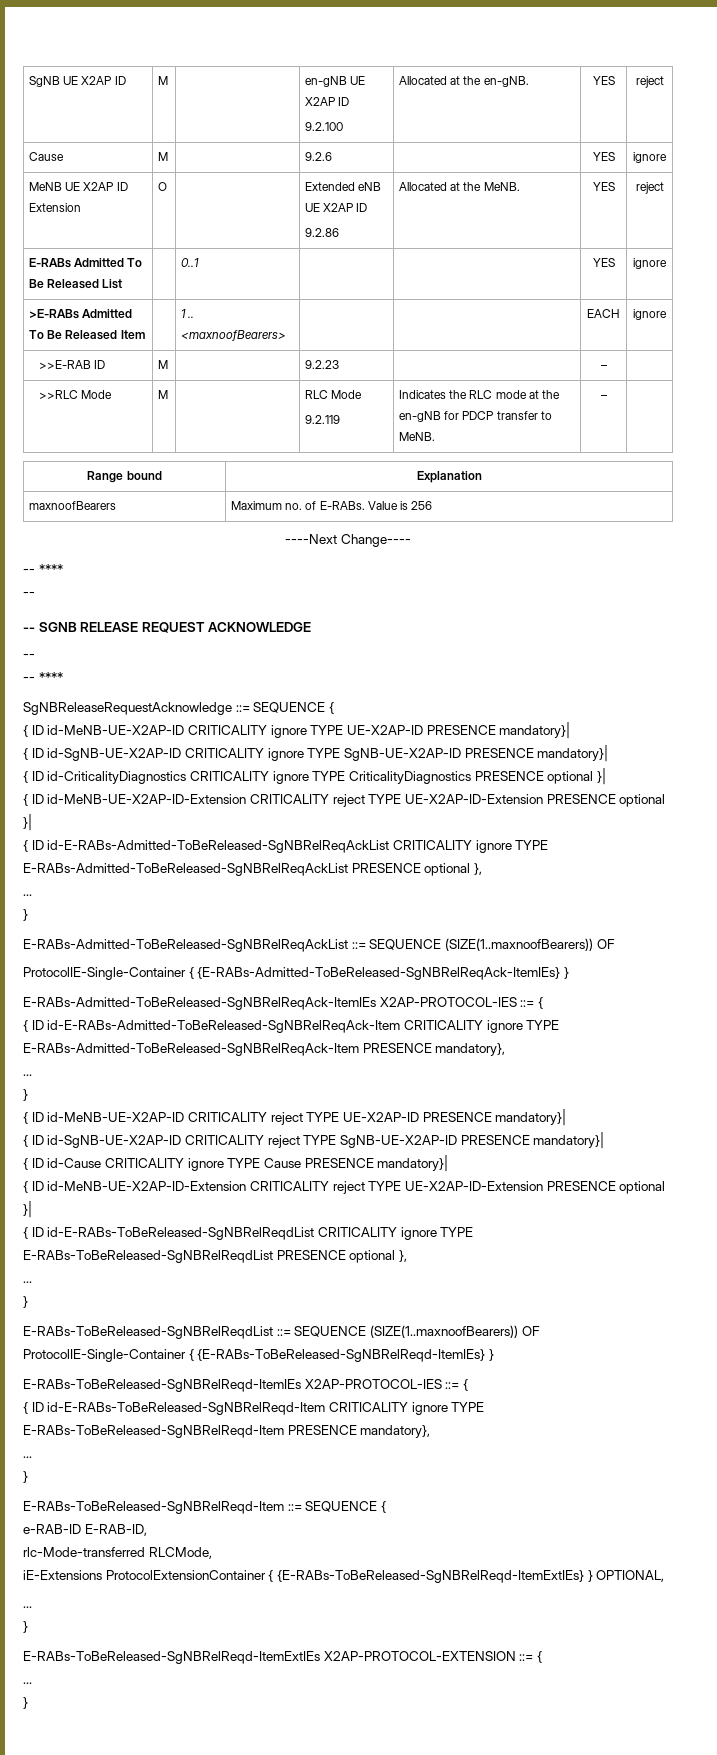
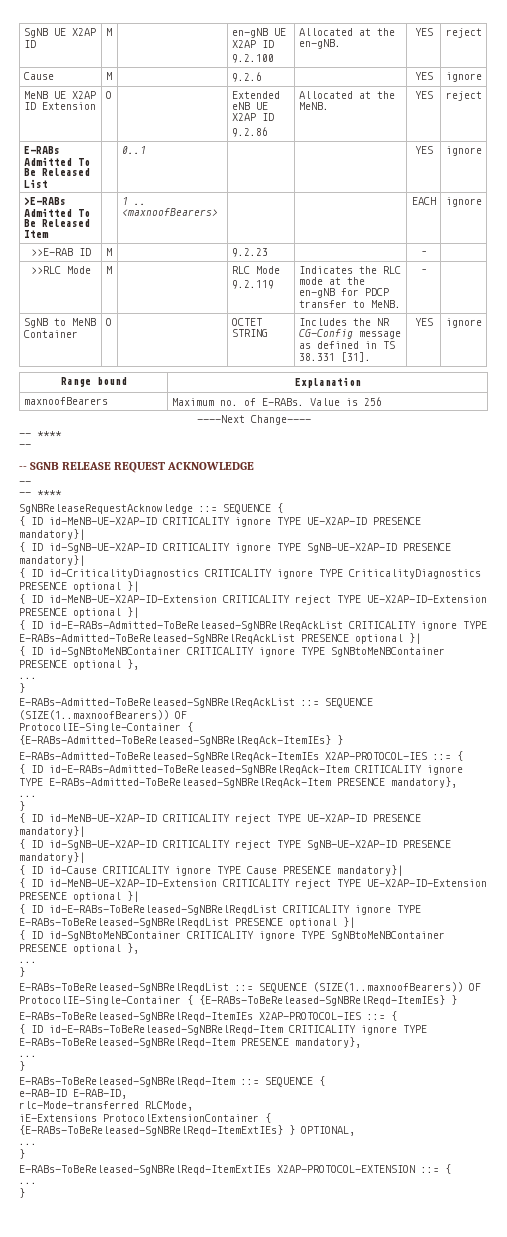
+ SgNB to MeNB Container | O | | OCTET STRING | Includes the NR CG-Config message as defined in TS 38.331 [31]. | YES | ignore
- { ID id-E-RABs-Admitted-ToBeReleased-SgNBRelReqAckList CRITICALITY ignore TYPE E-RABs-Admitted-ToBeReleased-SgNBRelReqAckList PRESENCE optional },
+ { ID id-E-RABs-Admitted-ToBeReleased-SgNBRelReqAckList CRITICALITY ignore TYPE E-RABs-Admitted-ToBeReleased-SgNBRelReqAckList PRESENCE optional }|
+ { ID id-SgNBtoMeNBContainer CRITICALITY ignore TYPE SgNBtoMeNBContainer PRESENCE optional },
- { ID id-E-RABs-ToBeReleased-SgNBRelReqdList CRITICALITY ignore TYPE E-RABs-ToBeReleased-SgNBRelReqdList PRESENCE optional },
+ { ID id-E-RABs-ToBeReleased-SgNBRelReqdList CRITICALITY ignore TYPE E-RABs-ToBeReleased-SgNBRelReqdList PRESENCE optional }|
+ { ID id-SgNBtoMeNBContainer CRITICALITY ignore TYPE SgNBtoMeNBContainer PRESENCE optional },

